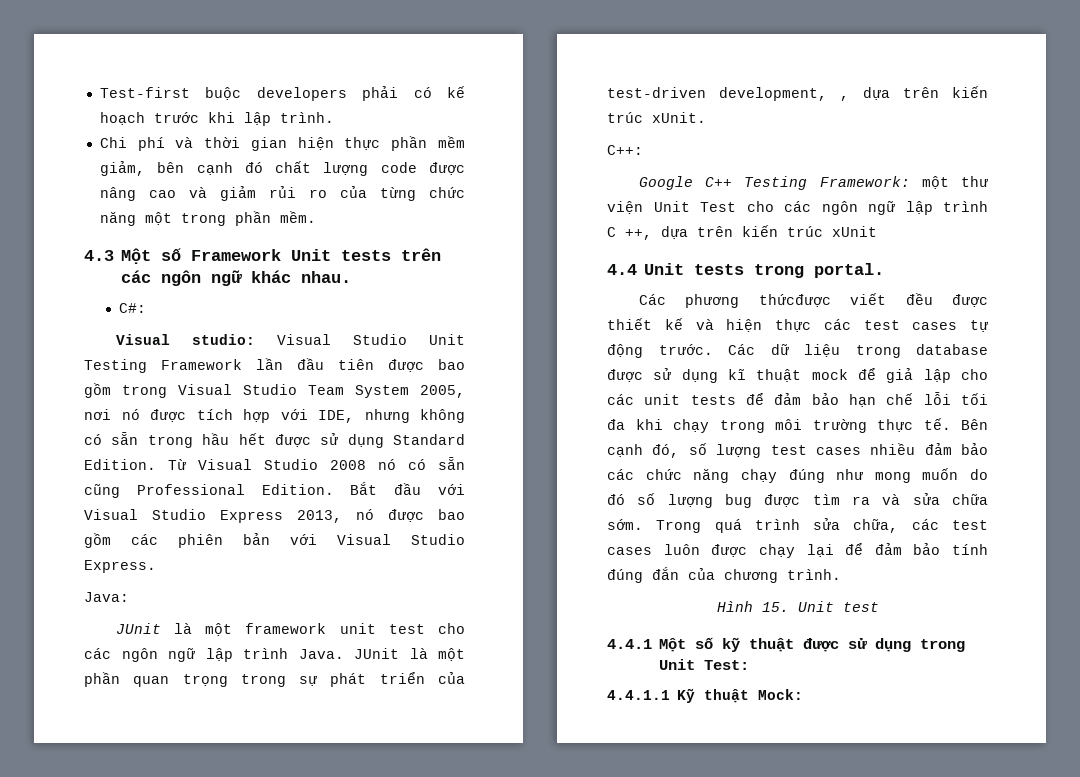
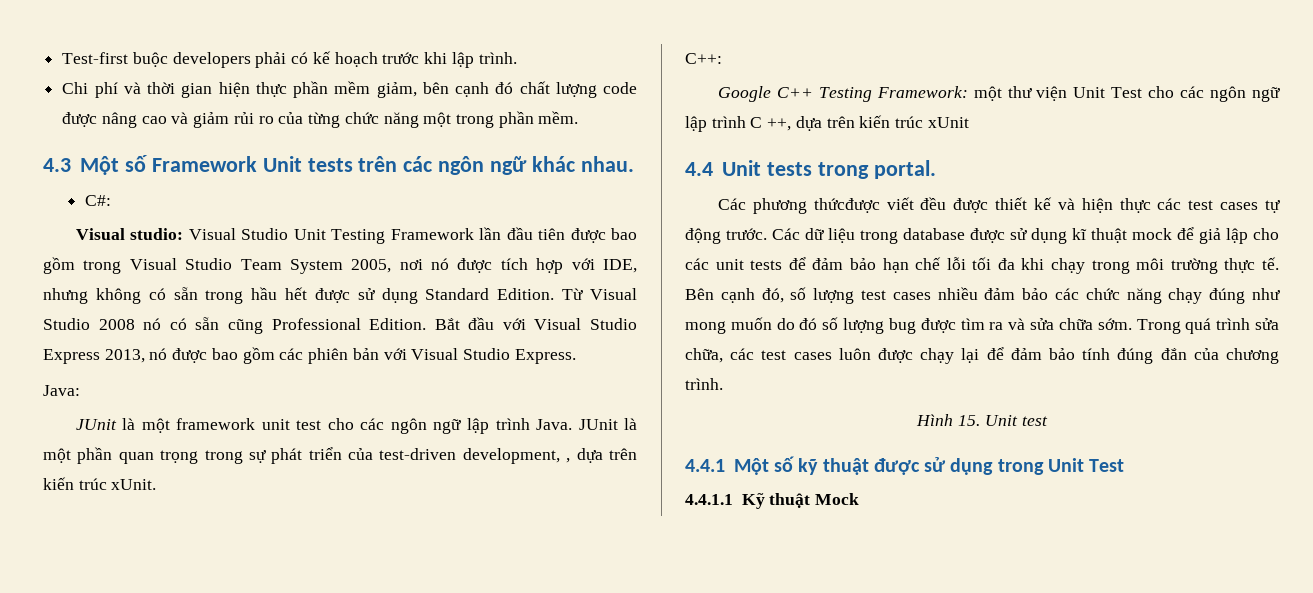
- 4.4.1 Một số kỹ thuật được sử dụng trong Unit Test:
+ 4.4.1 Một số kỹ thuật được sử dụng trong Unit Test
- 4.4.1.1 Kỹ thuật Mock:
+ 4.4.1.1 Kỹ thuật Mock

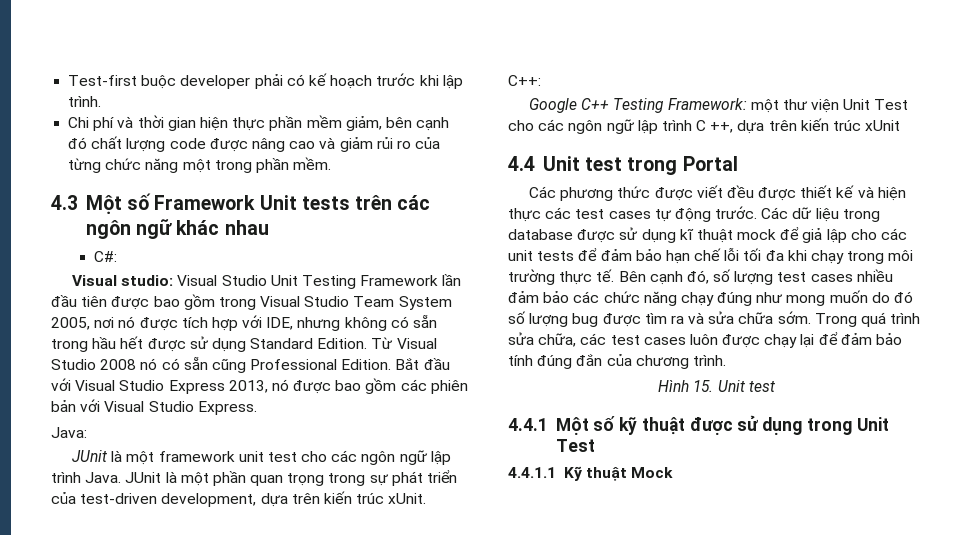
- Test-first buộc developers phải có kế hoạch trước khi lập trình.
+ Test-first buộc developer phải có kế hoạch trước khi lập trình.
- 4.3 Một số Framework Unit tests trên các ngôn ngữ khác nhau.
+ 4.3 Một số Framework Unit tests trên các ngôn ngữ khác nhau
- JUnit là một phần quan trọng trong sự phát triển của test-driven development, , dựa trên kiến trúc xUnit.
+ JUnit là một phần quan trọng trong sự phát triển của test-driven development, dựa trên kiến trúc xUnit.
- 4.4 Unit tests trong portal.
+ 4.4 Unit test trong Portal
- Các phương thứcđược viết đều được thiết kế và hiện thực các test cases tự động trước.
+ Các phương thức được viết đều được thiết kế và hiện thực các test cases tự động trước.

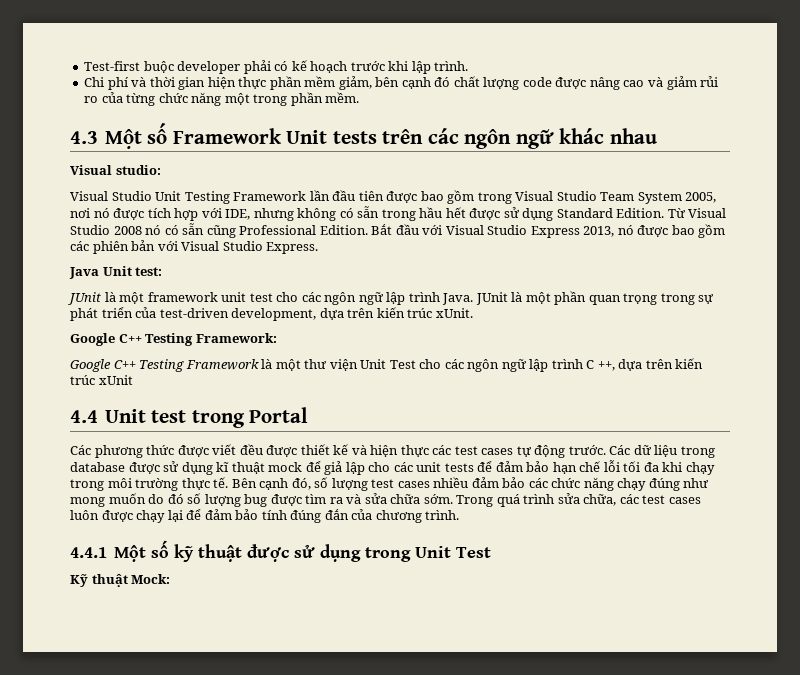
- C#:
- Visual studio: Visual Studio Unit Testing Framework lần đầu tiên được bao gồm trong Visual Studio Team System 2005, nơi nó được tích hợp với IDE, nhưng không có sẵn trong hầu hết được sử dụng Standard Edition.
+ Visual studio:
+ Visual Studio Unit Testing Framework lần đầu tiên được bao gồm trong Visual Studio Team System 2005, nơi nó được tích hợp với IDE, nhưng không có sẵn trong hầu hết được sử dụng Standard Edition.
- Java:
+ Java Unit test:
- C++:
- Google C++ Testing Framework: một thư viện Unit Test cho các ngôn ngữ lập trình C ++, dựa trên kiến trúc xUnit
+ Google C++ Testing Framework:
+ Google C++ Testing Framework là một thư viện Unit Test cho các ngôn ngữ lập trình C ++, dựa trên kiến trúc xUnit
- Hình 15. Unit test
- 4.4.1.1 Kỹ thuật Mock
+ Kỹ thuật Mock:

